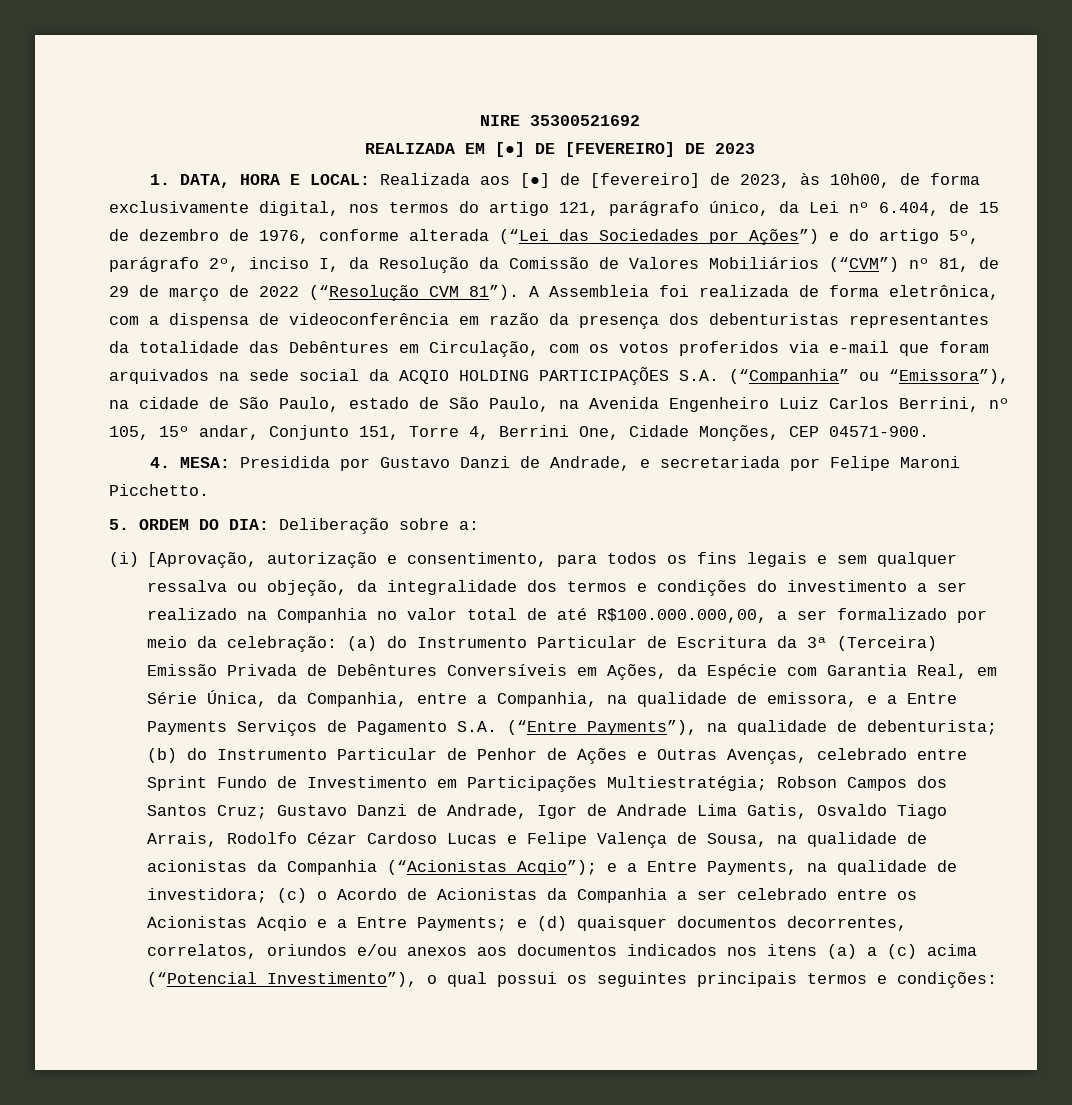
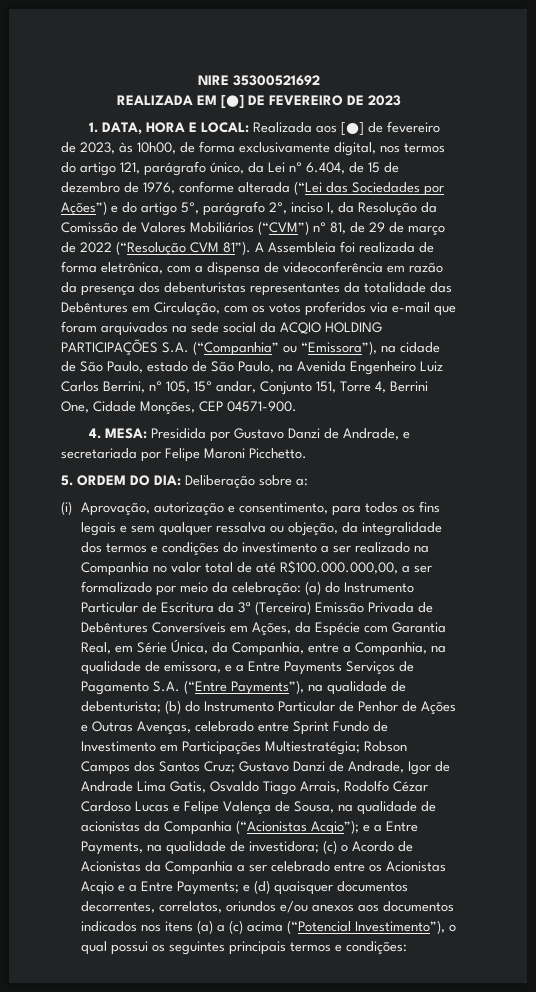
- REALIZADA EM [●] DE [FEVEREIRO] DE 2023
+ REALIZADA EM [●] DE FEVEREIRO DE 2023
- Realizada aos [●] de [fevereiro] de 2023, às 10h00, de forma exclusivamente digital, nos termos do artigo 121, parágrafo único, da Lei nº 6.404, de 15 de dezembro de 1976, conforme alterada (“Lei das Sociedades por Ações”) e do artigo 5º, parágrafo 2º, inciso I, da Resolução da Comissão de Valores Mobiliários (“CVM”) nº 81, de 29 de março de 2022 (“Resolução CVM 81”).
+ Realizada aos [●] de fevereiro de 2023, às 10h00, de forma exclusivamente digital, nos termos do artigo 121, parágrafo único, da Lei nº 6.404, de 15 de dezembro de 1976, conforme alterada (“Lei das Sociedades por Ações”) e do artigo 5º, parágrafo 2º, inciso I, da Resolução da Comissão de Valores Mobiliários (“CVM”) nº 81, de 29 de março de 2022 (“Resolução CVM 81”).
- (i) [Aprovação, autorização e consentimento, para todos os fins legais e sem qualquer ressalva ou objeção, da integralidade dos termos e condições do investimento a ser realizado na Companhia no valor total de até R$100.000.000,00, a ser formalizado por meio da celebração:
+ (i) Aprovação, autorização e consentimento, para todos os fins legais e sem qualquer ressalva ou objeção, da integralidade dos termos e condições do investimento a ser realizado na Companhia no valor total de até R$100.000.000,00, a ser formalizado por meio da celebração:

